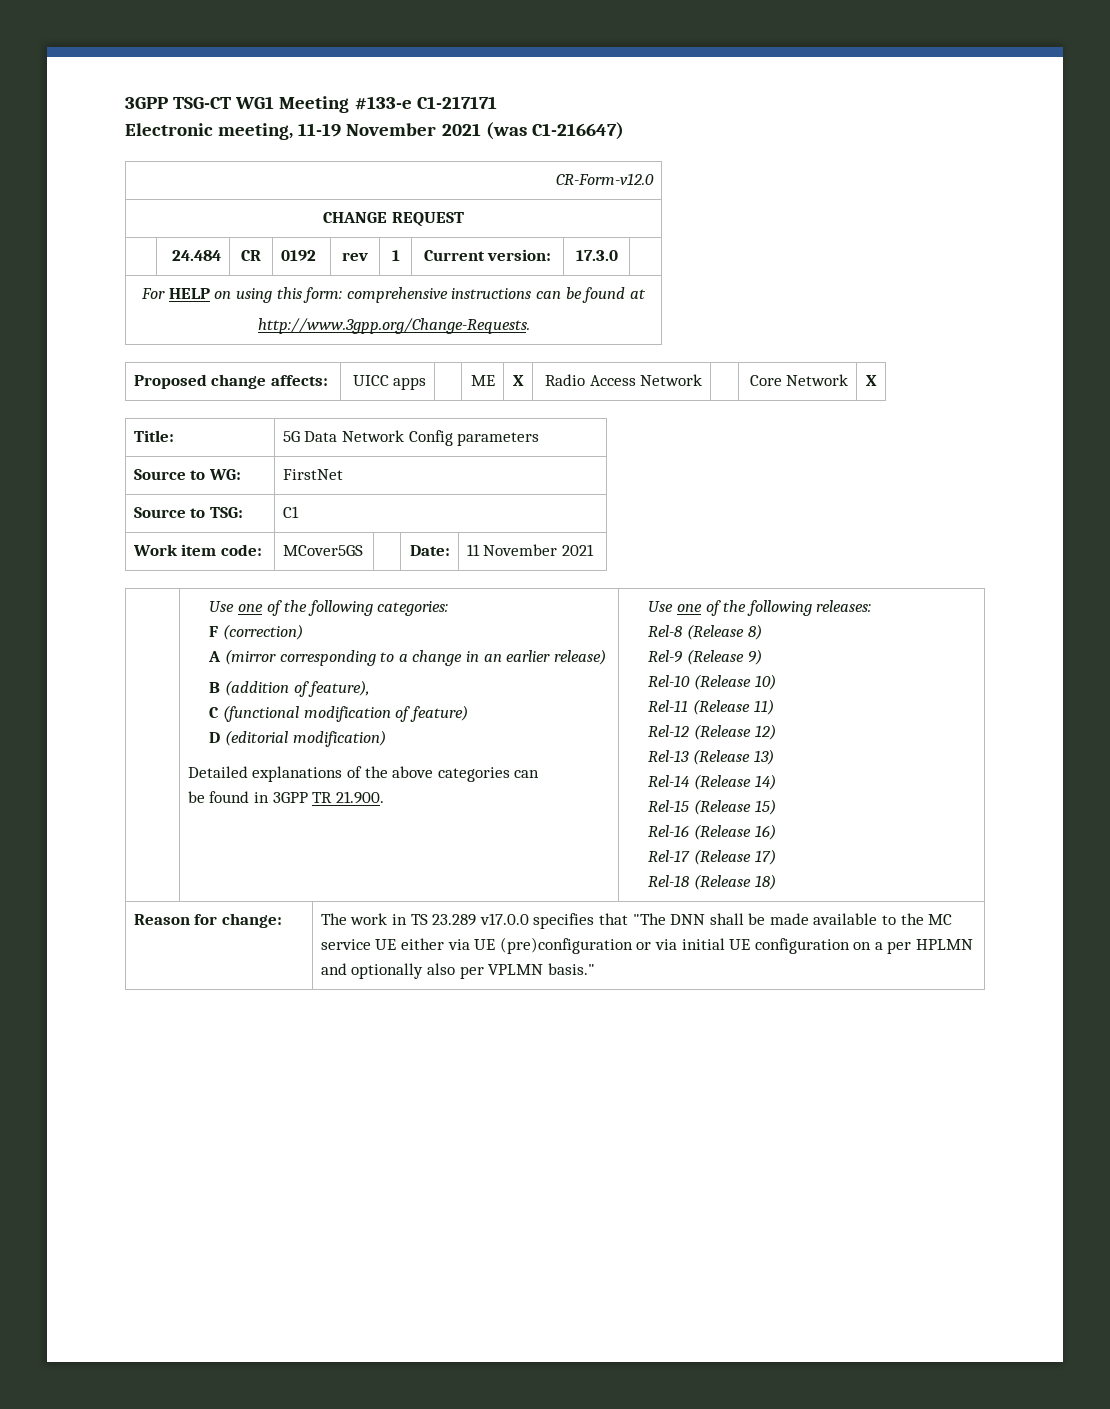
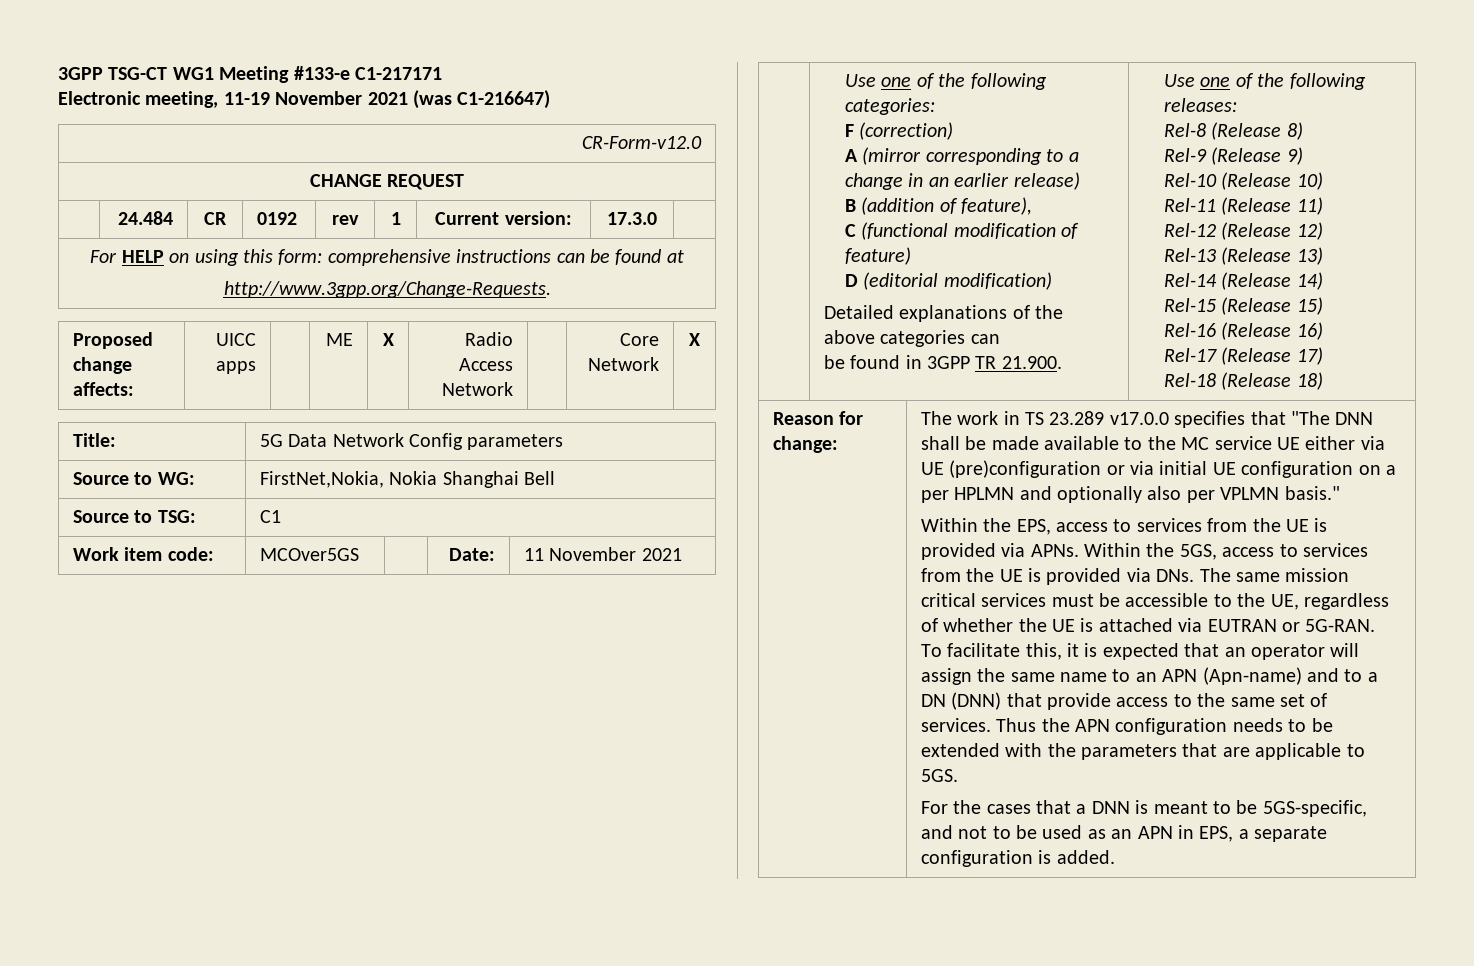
- Source to WG: | FirstNet
+ Source to WG: | FirstNet,Nokia, Nokia Shanghai Bell
- Work item code: | MCover5GS | | Date: | 11 November 2021
+ Work item code: | MCOver5GS | | Date: | 11 November 2021
+ Within the EPS, access to services from the UE is provided via APNs. Within the 5GS, access to services from the UE is provided via DNs. The same mission critical services must be accessible to the UE, regardless of whether the UE is attached via EUTRAN or 5G-RAN. To facilitate this, it is expected that an operator will assign the same name to an APN (Apn-name) and to a DN (DNN) that provide access to the same set of services. Thus the APN configuration needs to be extended with the parameters that are applicable to 5GS.
+ For the cases that a DNN is meant to be 5GS-specific, and not to be used as an APN in EPS, a separate configuration is added.

